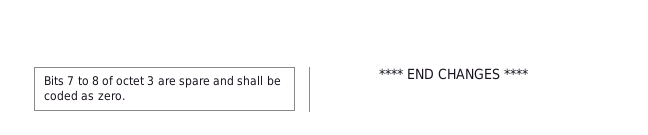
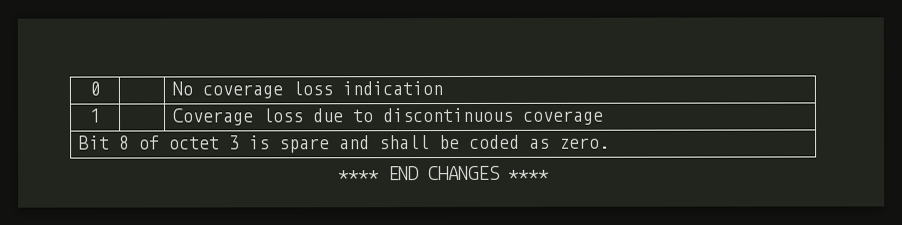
- Bits 7 to 8 of octet 3 are spare and shall be coded as zero.
+ 0 | | No coverage loss indication
+ 1 | | Coverage loss due to discontinuous coverage
+ Bit 8 of octet 3 is spare and shall be coded as zero.

